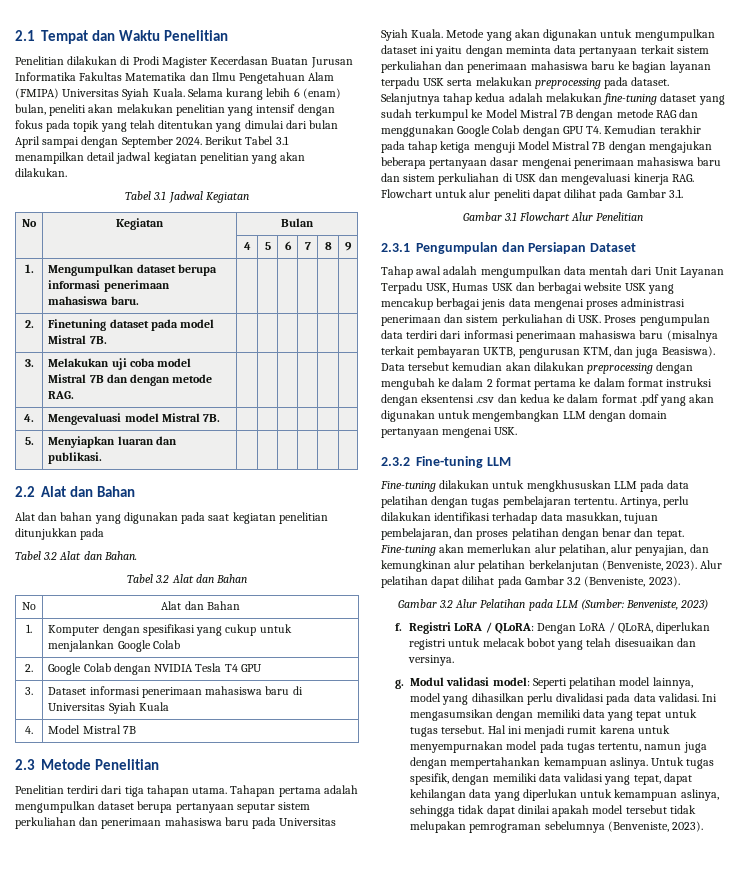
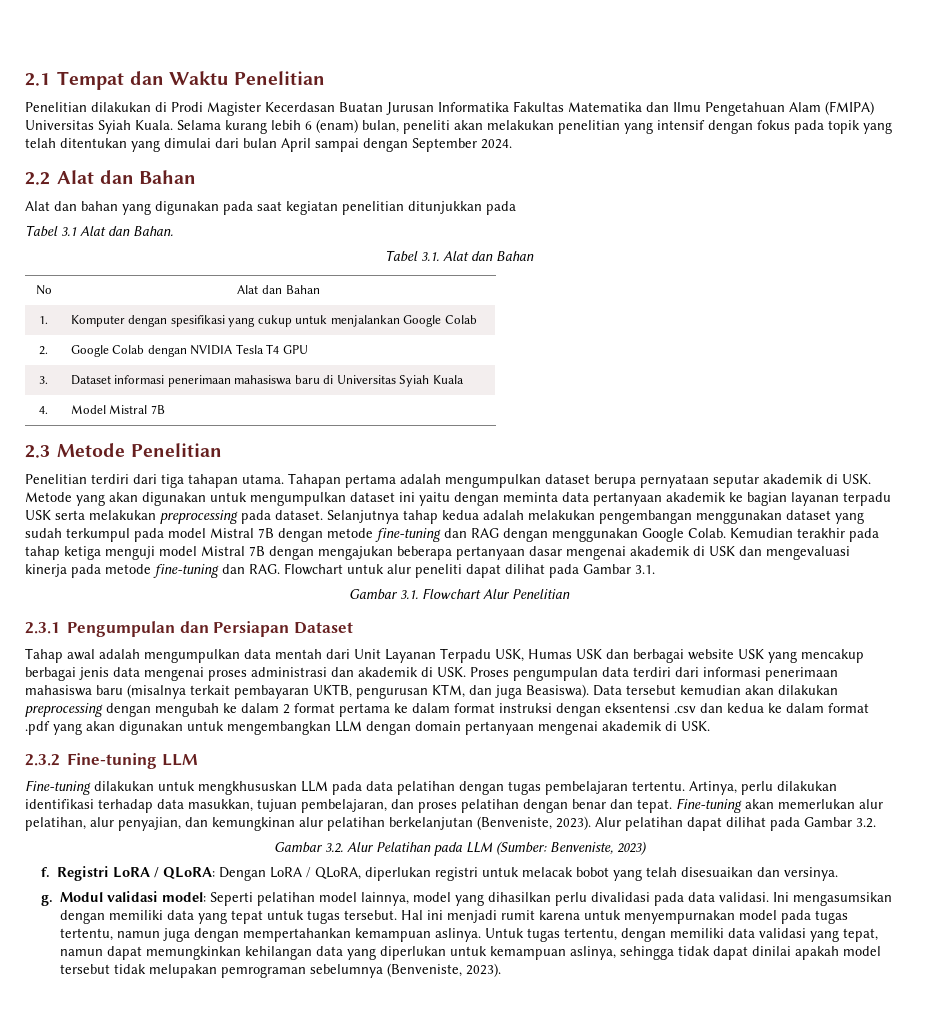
- Berikut Tabel 3.1 menampilkan detail jadwal kegiatan penelitian yang akan dilakukan.
- Tabel 3.1 Jadwal Kegiatan
- No | Kegiatan | Bulan
- | | 4 | 5 | 6 | 7 | 8 | 9
- 1. | Mengumpulkan dataset berupa informasi penerimaan mahasiswa baru. | | | | | |
- 2. | Finetuning dataset pada model Mistral 7B. | | | | | |
- 3. | Melakukan uji coba model Mistral 7B dan dengan metode RAG. | | | | | |
- 4. | Mengevaluasi model Mistral 7B. | | | | | |
- 5. | Menyiapkan luaran dan publikasi. | | | | | |
- Tabel 3.2 Alat dan Bahan.
+ Tabel 3.1 Alat dan Bahan.
- Tabel 3.2 Alat dan Bahan
+ Tabel 3.1. Alat dan Bahan
- Tahapan pertama adalah mengumpulkan dataset berupa pertanyaan seputar sistem perkuliahan dan penerimaan mahasiswa baru pada Universitas Syiah Kuala. Metode yang akan digunakan untuk mengumpulkan dataset ini yaitu dengan meminta data pertanyaan terkait sistem perkuliahan dan penerimaan mahasiswa baru ke bagian layanan terpadu USK serta melakukan preprocessing pada dataset.
+ Tahapan pertama adalah mengumpulkan dataset berupa pernyataan seputar akademik di USK. Metode yang akan digunakan untuk mengumpulkan dataset ini yaitu dengan meminta data pertanyaan akademik ke bagian layanan terpadu USK serta melakukan preprocessing pada dataset.
- Selanjutnya tahap kedua adalah melakukan fine-tuning dataset yang sudah terkumpul ke Model Mistral 7B dengan metode RAG dan menggunakan Google Colab dengan GPU T4. Kemudian terakhir pada tahap ketiga menguji Model Mistral 7B dengan mengajukan beberapa pertanyaan dasar mengenai penerimaan mahasiswa baru dan sistem perkuliahan di USK dan mengevaluasi kinerja RAG. Flowchart untuk alur peneliti dapat dilihat pada Gambar 3.1.
+ Selanjutnya tahap kedua adalah melakukan pengembangan menggunakan dataset yang sudah terkumpul pada model Mistral 7B dengan metode fine-tuning dan RAG dengan menggunakan Google Colab. Kemudian terakhir pada tahap ketiga menguji model Mistral 7B dengan mengajukan beberapa pertanyaan dasar mengenai akademik di USK dan mengevaluasi kinerja pada metode fine-tuning dan RAG. Flowchart untuk alur peneliti dapat dilihat pada Gambar 3.1.
- Gambar 3.1 Flowchart Alur Penelitian
+ Gambar 3.1. Flowchart Alur Penelitian
- Tahap awal adalah mengumpulkan data mentah dari Unit Layanan Terpadu USK, Humas USK dan berbagai website USK yang mencakup berbagai jenis data mengenai proses administrasi penerimaan dan sistem perkuliahan di USK. Proses pengumpulan data terdiri dari informasi penerimaan mahasiswa baru (misalnya terkait pembayaran UKTB, pengurusan KTM, dan juga Beasiswa).
+ Tahap awal adalah mengumpulkan data mentah dari Unit Layanan Terpadu USK, Humas USK dan berbagai website USK yang mencakup berbagai jenis data mengenai proses administrasi dan akademik di USK. Proses pengumpulan data terdiri dari informasi penerimaan mahasiswa baru (misalnya terkait pembayaran UKTB, pengurusan KTM, dan juga Beasiswa).
- Data tersebut kemudian akan dilakukan preprocessing dengan mengubah ke dalam 2 format pertama ke dalam format instruksi dengan eksentensi .csv dan kedua ke dalam format .pdf yang akan digunakan untuk mengembangkan LLM dengan domain pertanyaan mengenai USK.
+ Data tersebut kemudian akan dilakukan preprocessing dengan mengubah ke dalam 2 format pertama ke dalam format instruksi dengan eksentensi .csv dan kedua ke dalam format .pdf yang akan digunakan untuk mengembangkan LLM dengan domain pertanyaan mengenai akademik di USK.
- Alur pelatihan dapat dilihat pada Gambar 3.2 (Benveniste, 2023).
- Gambar 3.2 Alur Pelatihan pada LLM (Sumber: Benveniste, 2023)
+ Alur pelatihan dapat dilihat pada Gambar 3.2.
+ Gambar 3.2. Alur Pelatihan pada LLM (Sumber: Benveniste, 2023)
- Untuk tugas spesifik, dengan memiliki data validasi yang tepat, dapat kehilangan data yang diperlukan untuk kemampuan aslinya, sehingga tidak dapat dinilai apakah model tersebut tidak melupakan pemrograman sebelumnya (Benveniste, 2023).
+ Untuk tugas tertentu, dengan memiliki data validasi yang tepat, namun dapat memungkinkan kehilangan data yang diperlukan untuk kemampuan aslinya, sehingga tidak dapat dinilai apakah model tersebut tidak melupakan pemrograman sebelumnya (Benveniste, 2023).

